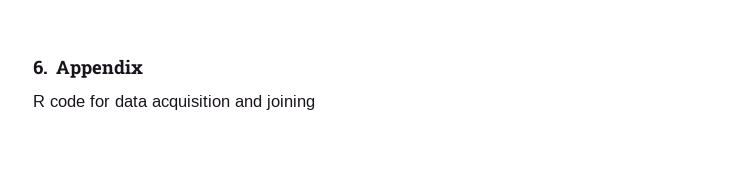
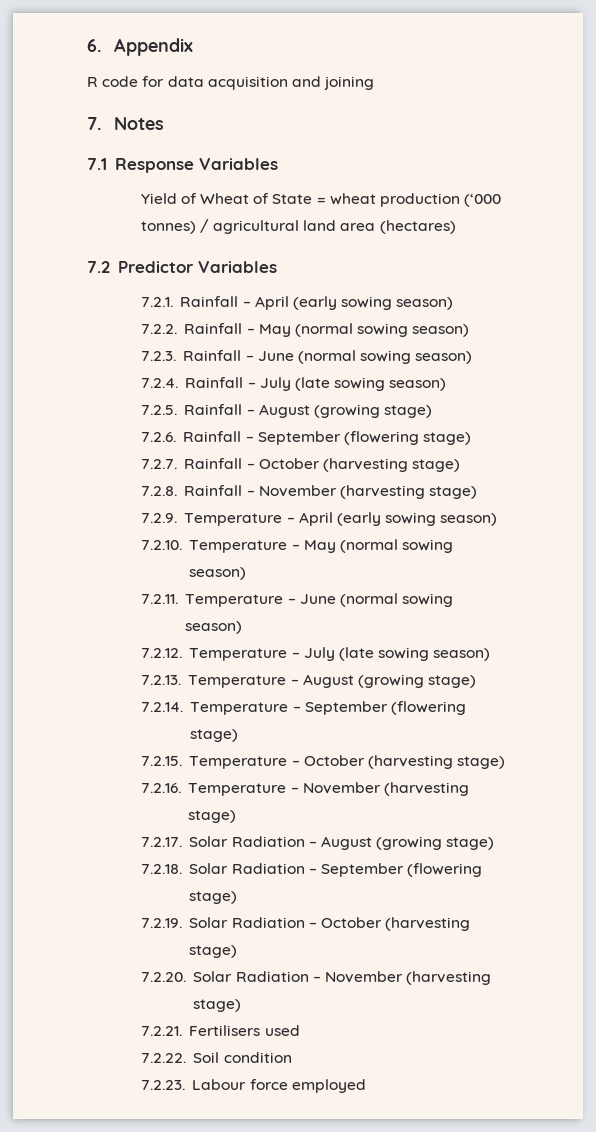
+ 7. Notes
+ 7.1 Response Variables
+ Yield of Wheat of State = wheat production (‘000 tonnes) / agricultural land area (hectares)
+ 7.2 Predictor Variables
+ 7.2.1. Rainfall – April (early sowing season)
+ 7.2.2. Rainfall – May (normal sowing season)
+ 7.2.3. Rainfall – June (normal sowing season)
+ 7.2.4. Rainfall – July (late sowing season)
+ 7.2.5. Rainfall – August (growing stage)
+ 7.2.6. Rainfall – September (flowering stage)
+ 7.2.7. Rainfall – October (harvesting stage)
+ 7.2.8. Rainfall – November (harvesting stage)
+ 7.2.9. Temperature – April (early sowing season)
+ 7.2.10. Temperature – May (normal sowing season)
+ 7.2.11. Temperature – June (normal sowing season)
+ 7.2.12. Temperature – July (late sowing season)
+ 7.2.13. Temperature – August (growing stage)
+ 7.2.14. Temperature – September (flowering stage)
+ 7.2.15. Temperature – October (harvesting stage)
+ 7.2.16. Temperature – November (harvesting stage)
+ 7.2.17. Solar Radiation – August (growing stage)
+ 7.2.18. Solar Radiation – September (flowering stage)
+ 7.2.19. Solar Radiation – October (harvesting stage)
+ 7.2.20. Solar Radiation – November (harvesting stage)
+ 7.2.21. Fertilisers used
+ 7.2.22. Soil condition
+ 7.2.23. Labour force employed

